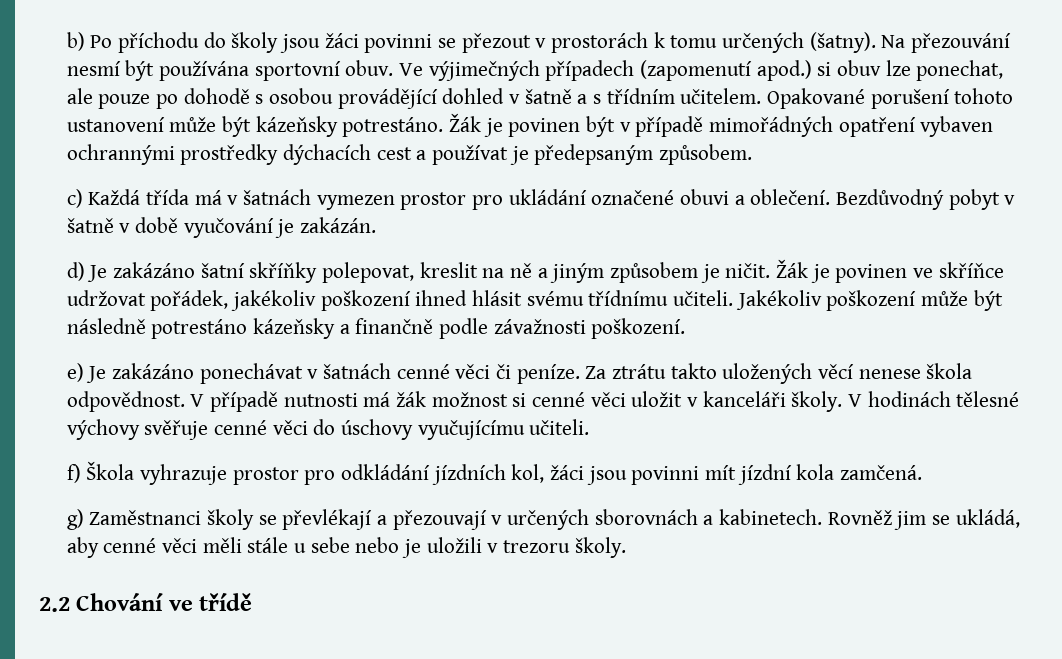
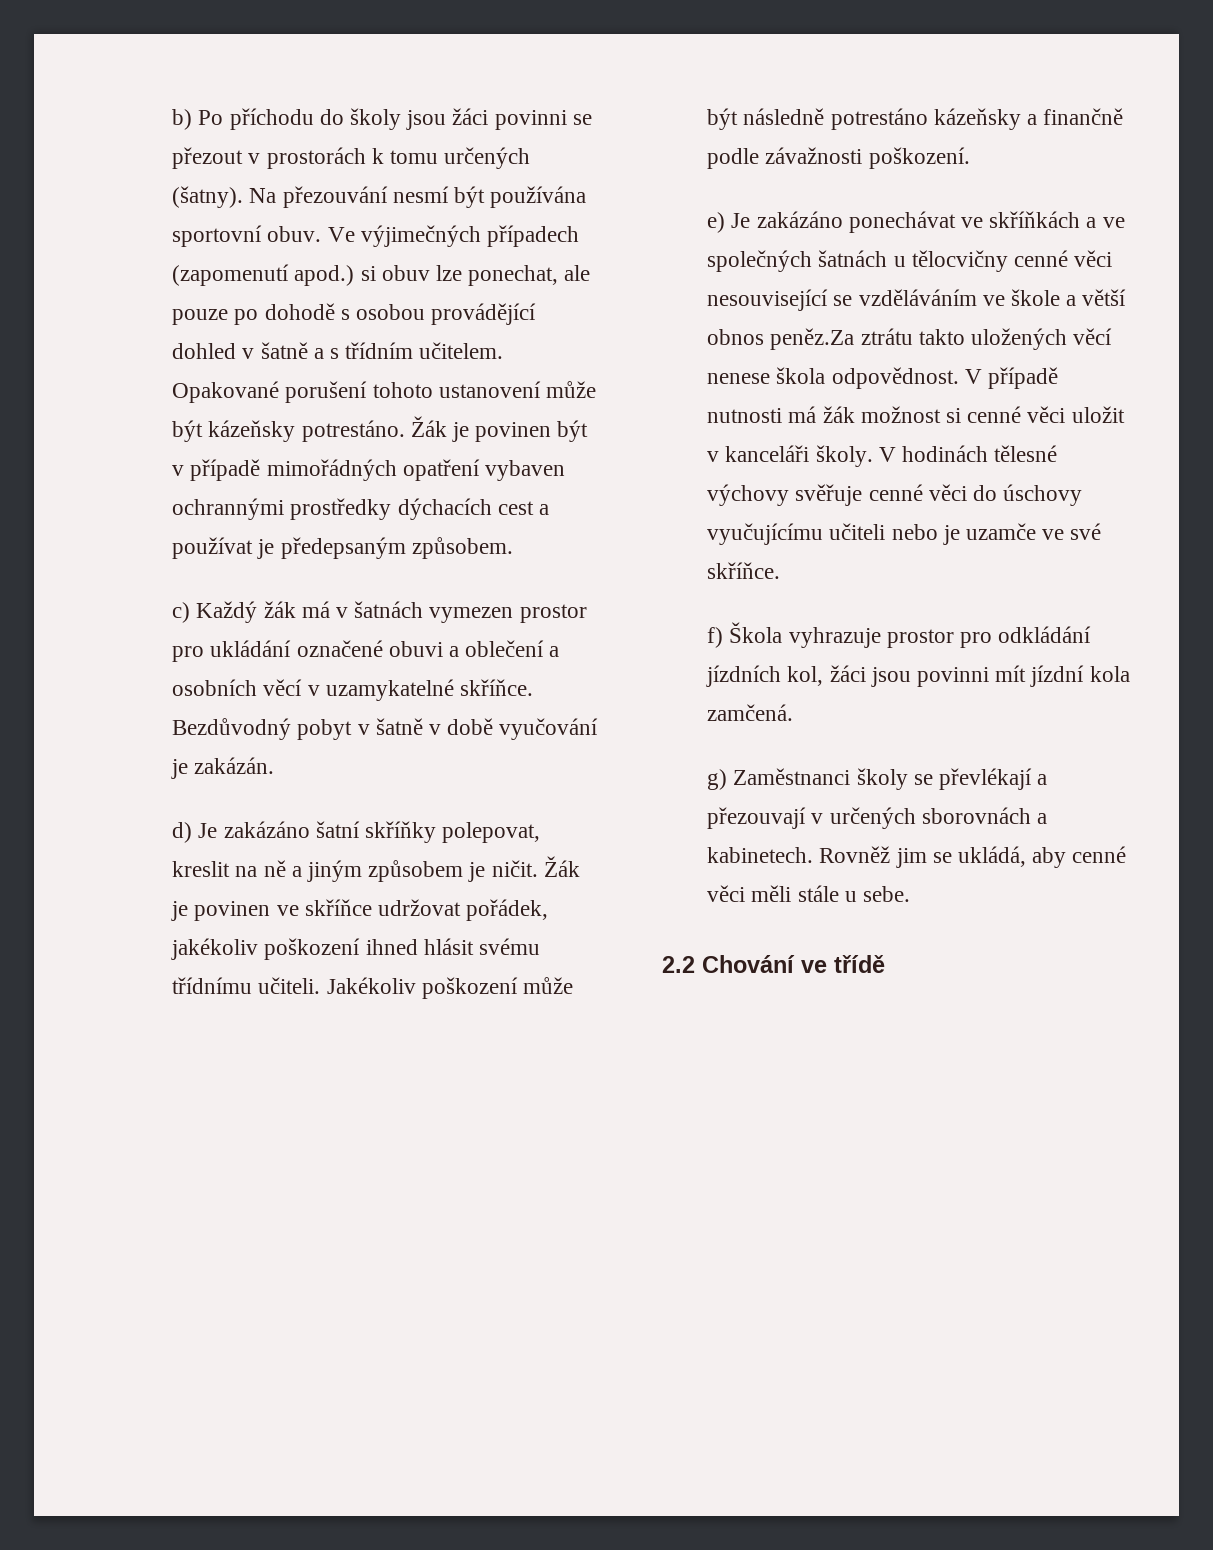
- c) Každá třída má v šatnách vymezen prostor pro ukládání označené obuvi a oblečení.
+ c) Každý žák má v šatnách vymezen prostor pro ukládání označené obuvi a oblečení a osobních věcí v uzamykatelné skříňce.
- e) Je zakázáno ponechávat v šatnách cenné věci či peníze. Za ztrátu takto uložených věcí nenese škola odpovědnost.
+ e) Je zakázáno ponechávat ve skříňkách a ve společných šatnách u tělocvičny cenné věci nesouvisející se vzděláváním ve škole a větší obnos peněz.Za ztrátu takto uložených věcí nenese škola odpovědnost.
- V hodinách tělesné výchovy svěřuje cenné věci do úschovy vyučujícímu učiteli.
+ V hodinách tělesné výchovy svěřuje cenné věci do úschovy vyučujícímu učiteli nebo je uzamče ve své skříňce.
- Rovněž jim se ukládá, aby cenné věci měli stále u sebe nebo je uložili v trezoru školy.
+ Rovněž jim se ukládá, aby cenné věci měli stále u sebe.

